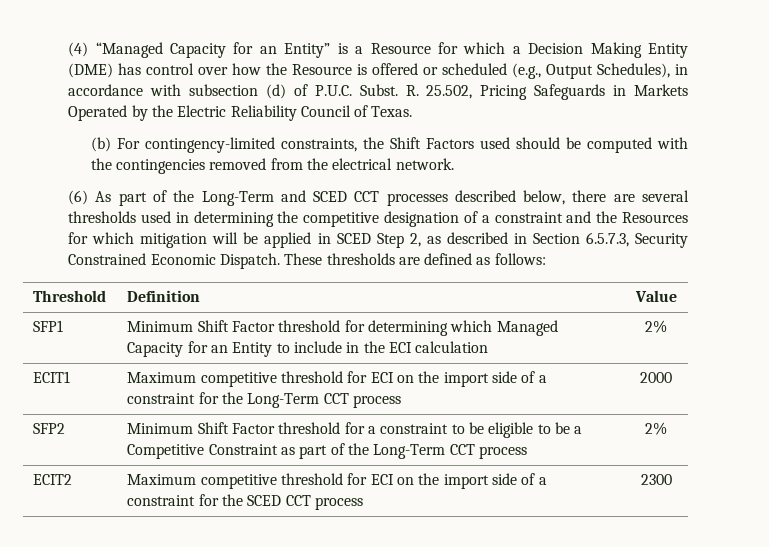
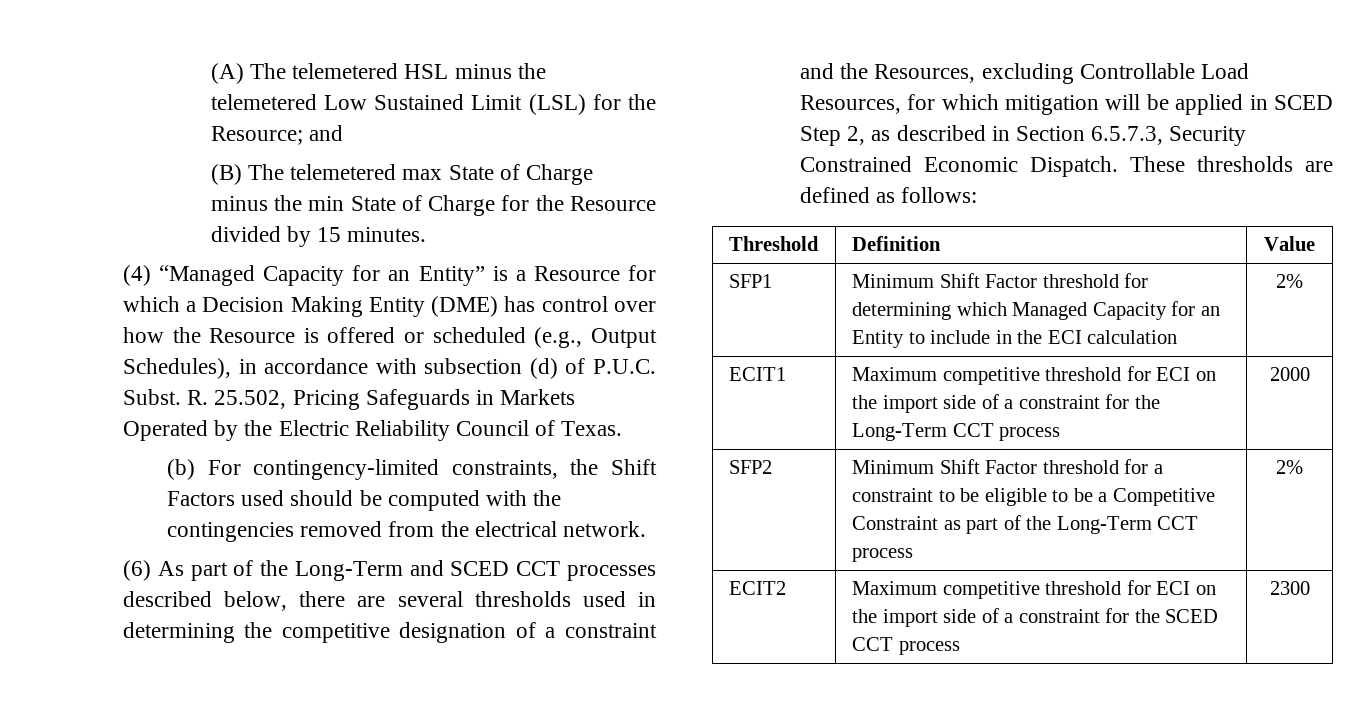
+ (A) The telemetered HSL minus the telemetered Low Sustained Limit (LSL) for the Resource; and
+ (B) The telemetered max State of Charge minus the min State of Charge for the Resource divided by 15 minutes.
- (6) As part of the Long-Term and SCED CCT processes described below, there are several thresholds used in determining the competitive designation of a constraint and the Resources for which mitigation will be applied in SCED Step 2, as described in Section 6.5.7.3, Security Constrained Economic Dispatch.
+ (6) As part of the Long-Term and SCED CCT processes described below, there are several thresholds used in determining the competitive designation of a constraint and the Resources, excluding Controllable Load Resources, for which mitigation will be applied in SCED Step 2, as described in Section 6.5.7.3, Security Constrained Economic Dispatch.

